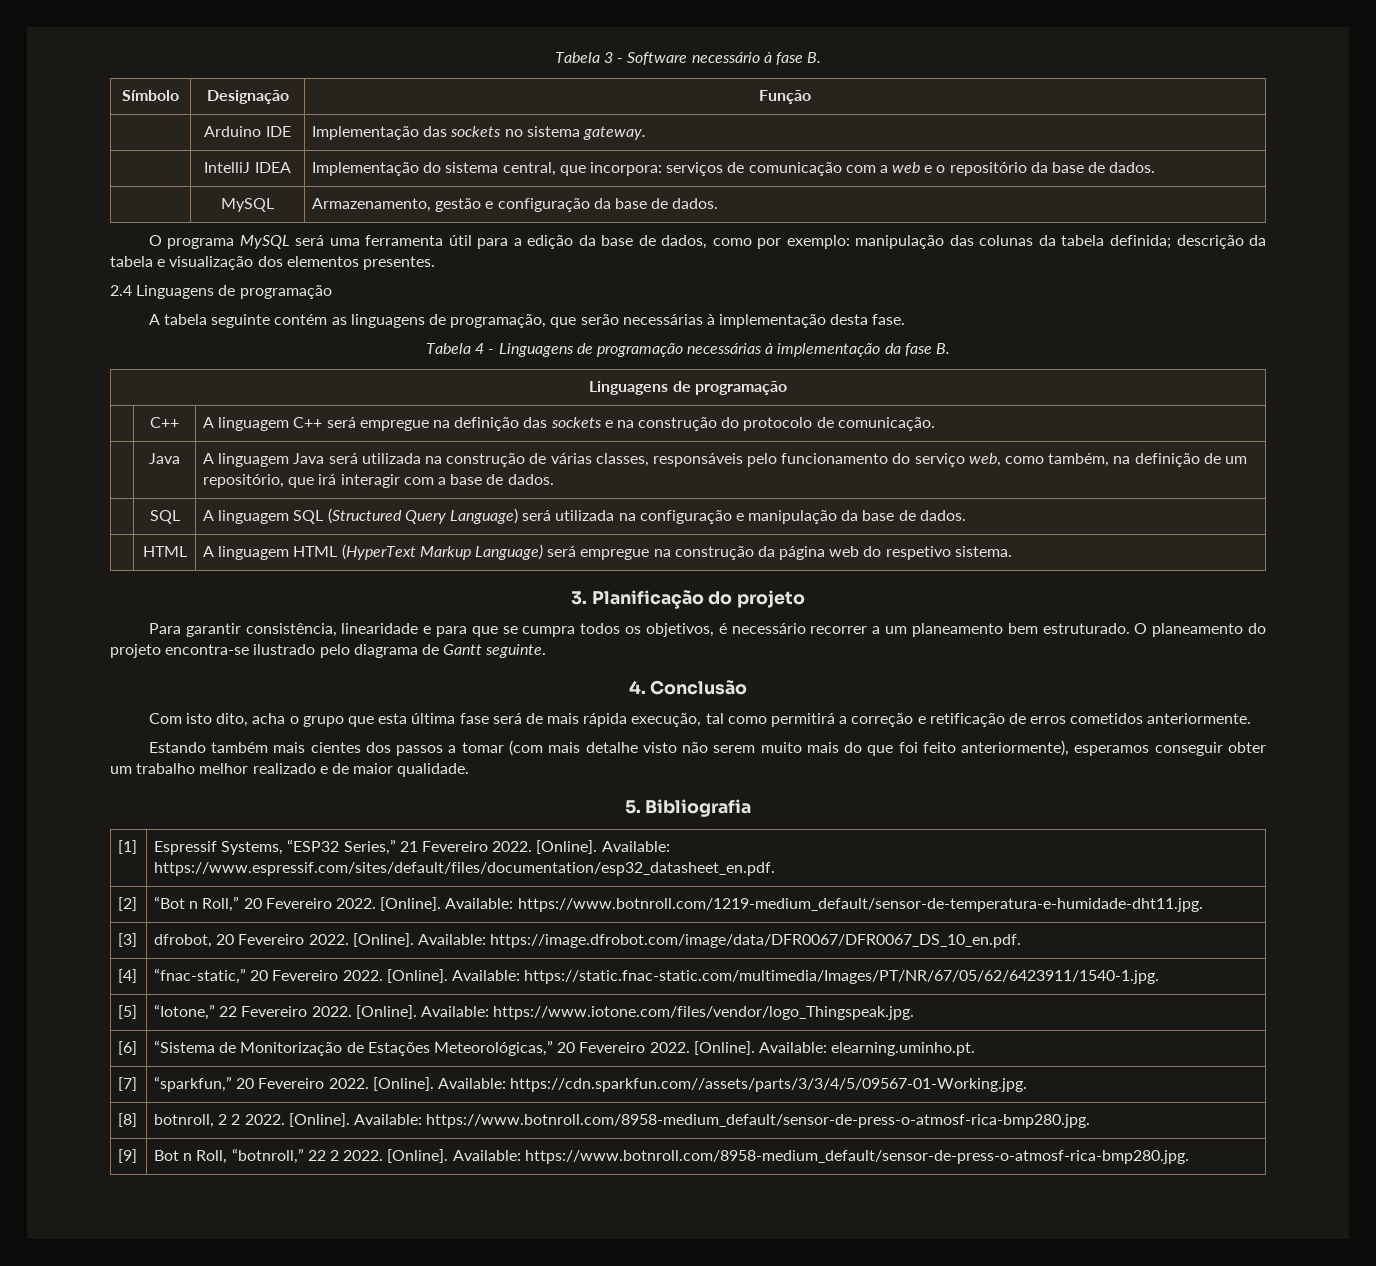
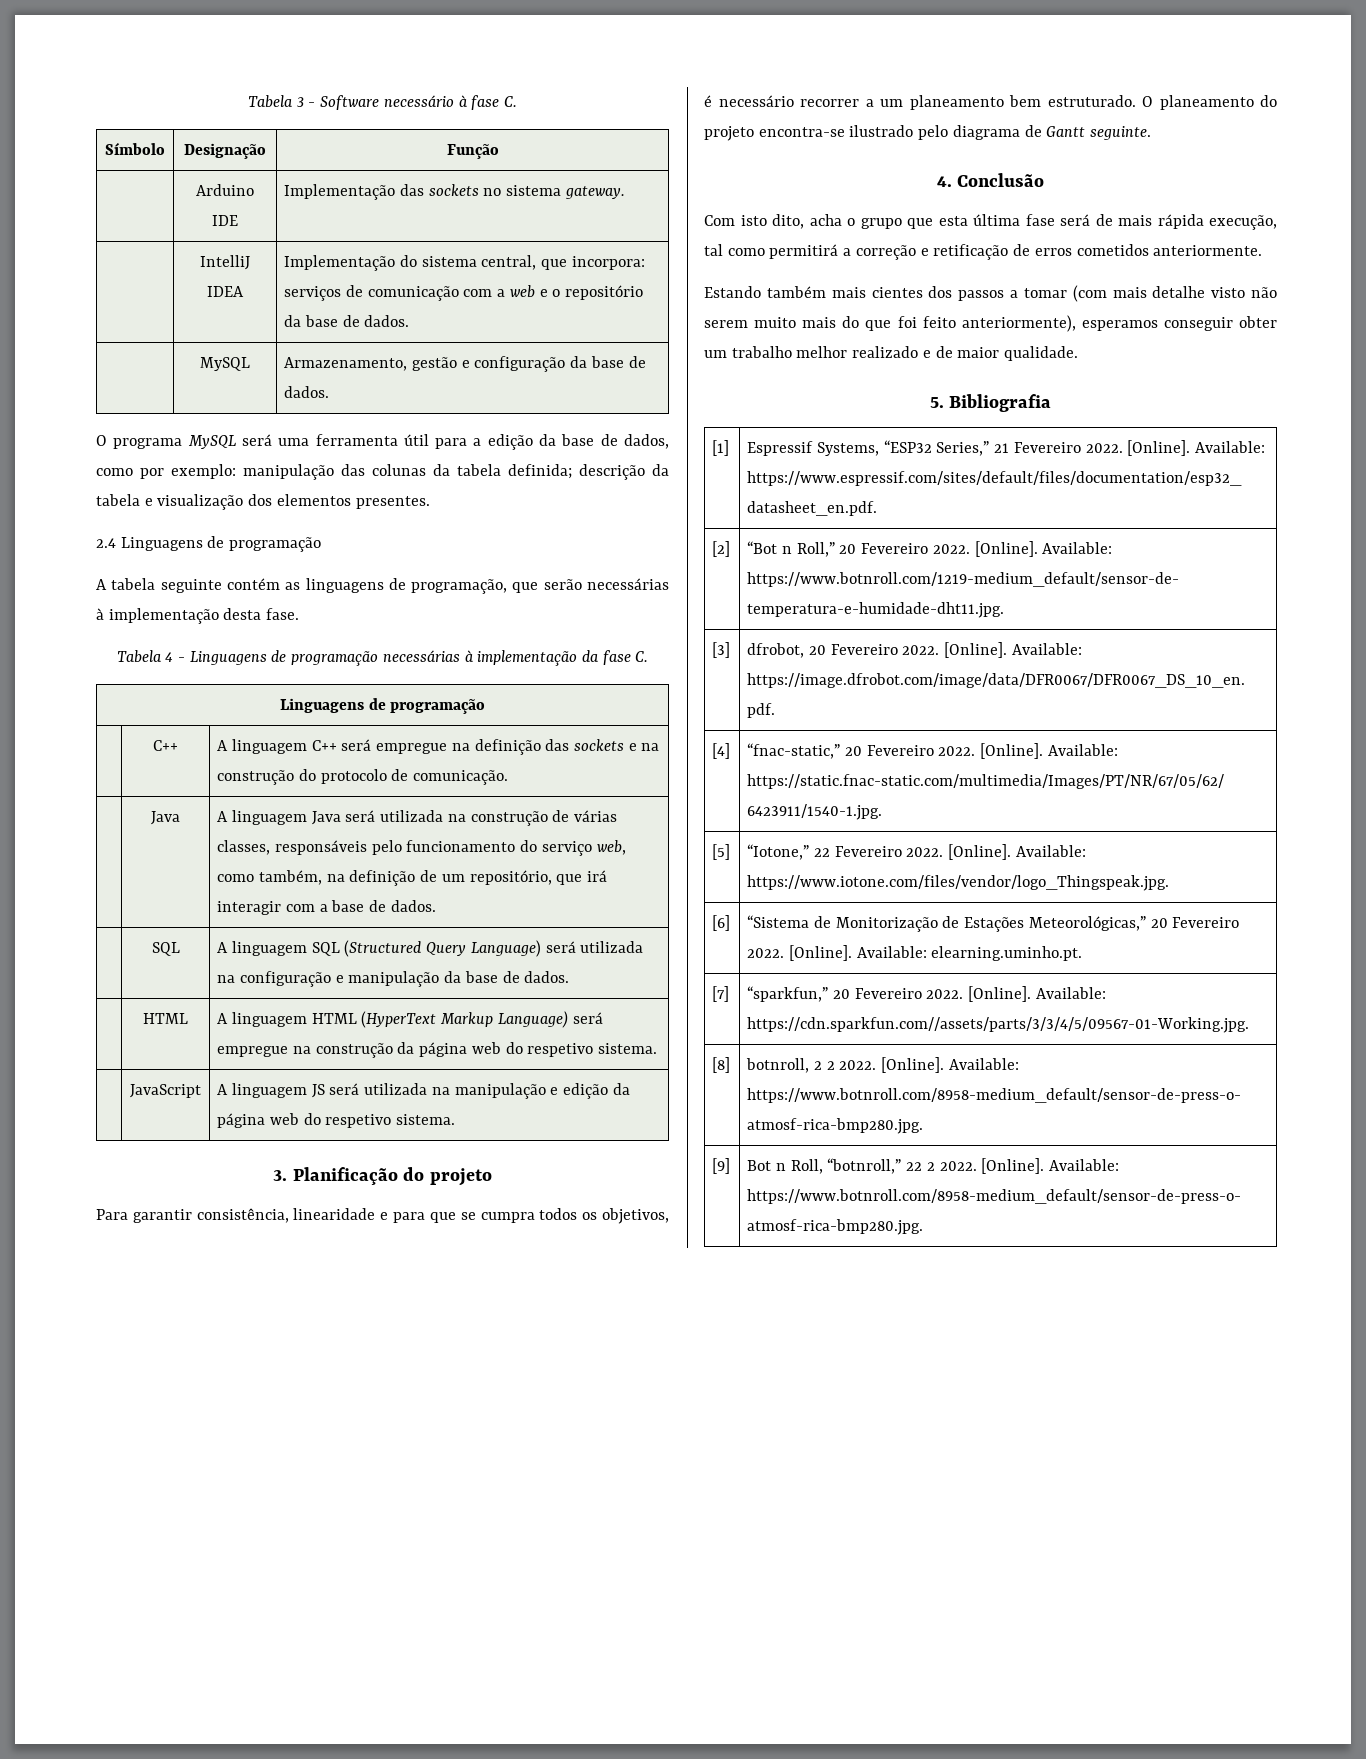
- Tabela 3 - Software necessário à fase B.
+ Tabela 3 - Software necessário à fase C.
- Tabela 4 - Linguagens de programação necessárias à implementação da fase B.
+ Tabela 4 - Linguagens de programação necessárias à implementação da fase C.
+ | JavaScript | A linguagem JS será utilizada na manipulação e edição da página web do respetivo sistema.

